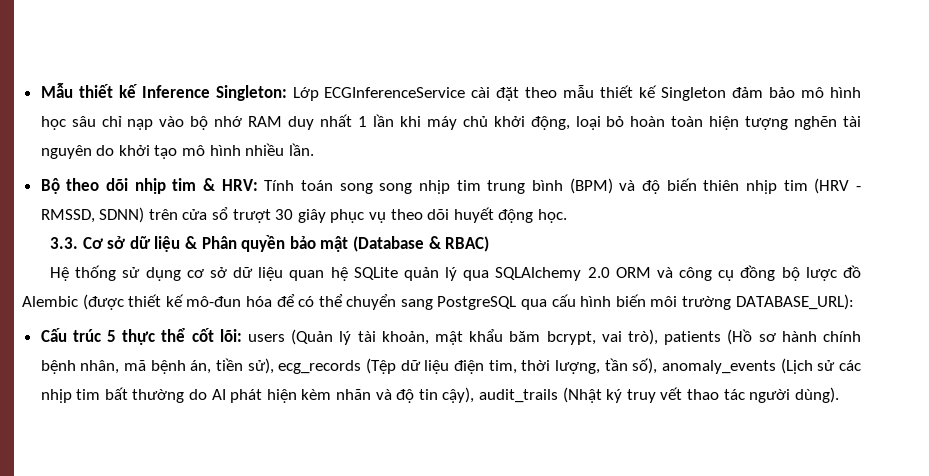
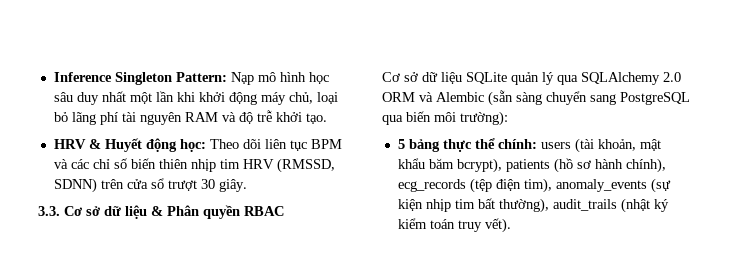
- Mẫu thiết kế Inference Singleton: Lớp ECGInferenceService cài đặt theo mẫu thiết kế Singleton đảm bảo mô hình học sâu chỉ nạp vào bộ nhớ RAM duy nhất 1 lần khi máy chủ khởi động, loại bỏ hoàn toàn hiện tượng nghẽn tài nguyên do khởi tạo mô hình nhiều lần.
- Bộ theo dõi nhịp tim & HRV: Tính toán song song nhịp tim trung bình (BPM) và độ biến thiên nhịp tim (HRV - RMSSD, SDNN) trên cửa sổ trượt 30 giây phục vụ theo dõi huyết động học.
+ Inference Singleton Pattern: Nạp mô hình học sâu duy nhất một lần khi khởi động máy chủ, loại bỏ lãng phí tài nguyên RAM và độ trễ khởi tạo.
+ HRV & Huyết động học: Theo dõi liên tục BPM và các chỉ số biến thiên nhịp tim HRV (RMSSD, SDNN) trên cửa sổ trượt 30 giây.
- 3.3. Cơ sở dữ liệu & Phân quyền bảo mật (Database & RBAC)
- Hệ thống sử dụng cơ sở dữ liệu quan hệ SQLite quản lý qua SQLAlchemy 2.0 ORM và công cụ đồng bộ lược đồ Alembic (được thiết kế mô-đun hóa để có thể chuyển sang PostgreSQL qua cấu hình biến môi trường DATABASE_URL):
- Cấu trúc 5 thực thể cốt lõi: users (Quản lý tài khoản, mật khẩu băm bcrypt, vai trò), patients (Hồ sơ hành chính bệnh nhân, mã bệnh án, tiền sử), ecg_records (Tệp dữ liệu điện tim, thời lượng, tần số), anomaly_events (Lịch sử các nhịp tim bất thường do AI phát hiện kèm nhãn và độ tin cậy), audit_trails (Nhật ký truy vết thao tác người dùng).
+ 3.3. Cơ sở dữ liệu & Phân quyền RBAC
+ Cơ sở dữ liệu SQLite quản lý qua SQLAlchemy 2.0 ORM và Alembic (sẵn sàng chuyển sang PostgreSQL qua biến môi trường):
+ 5 bảng thực thể chính: users (tài khoản, mật khẩu băm bcrypt), patients (hồ sơ hành chính), ecg_records (tệp điện tim), anomaly_events (sự kiện nhịp tim bất thường), audit_trails (nhật ký kiểm toán truy vết).

